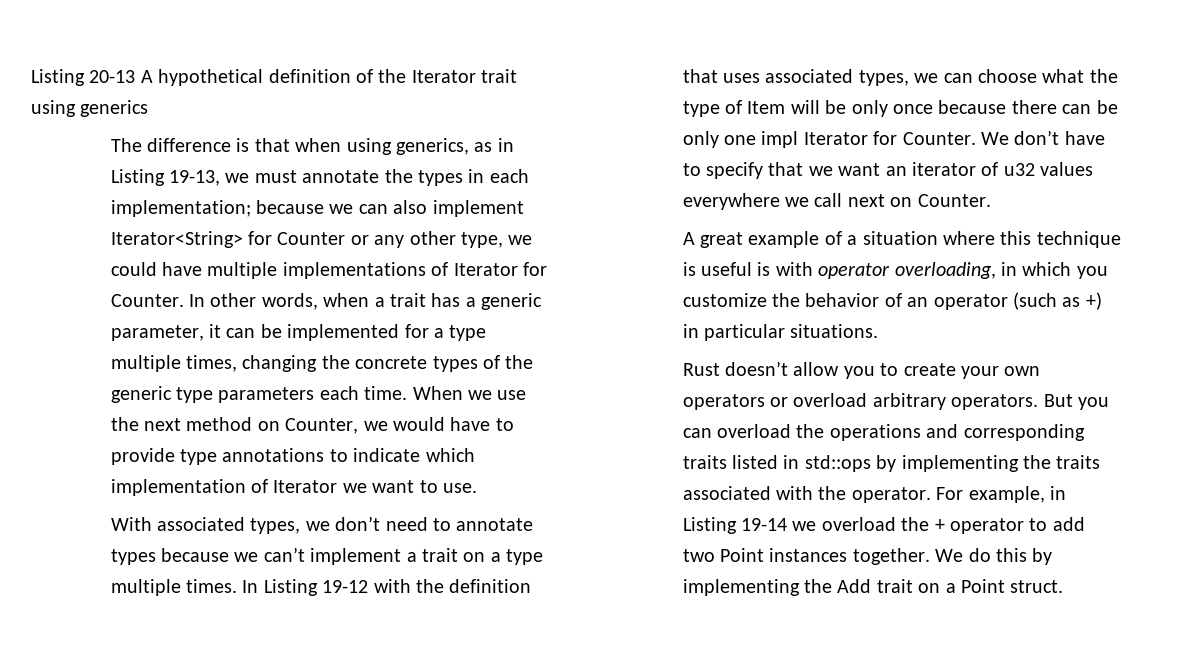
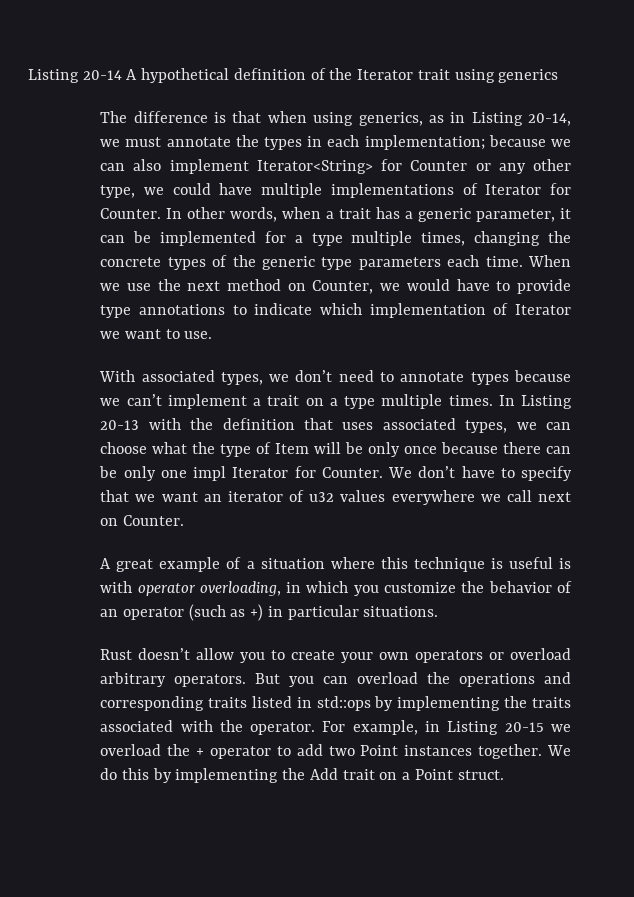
- Listing 20-13 A hypothetical definition of the Iterator trait using generics
+ Listing 20-14 A hypothetical definition of the Iterator trait using generics
- The difference is that when using generics, as in Listing 19-13, we must annotate the types in each implementation; because we can also implement Iterator<String> for Counter or any other type, we could have multiple implementations of Iterator for Counter.
+ The difference is that when using generics, as in Listing 20-14, we must annotate the types in each implementation; because we can also implement Iterator<String> for Counter or any other type, we could have multiple implementations of Iterator for Counter.
- In Listing 19-12 with the definition that uses associated types, we can choose what the type of Item will be only once because there can be only one impl Iterator for Counter.
+ In Listing 20-13 with the definition that uses associated types, we can choose what the type of Item will be only once because there can be only one impl Iterator for Counter.
- For example, in Listing 19-14 we overload the + operator to add two Point instances together.
+ For example, in Listing 20-15 we overload the + operator to add two Point instances together.

